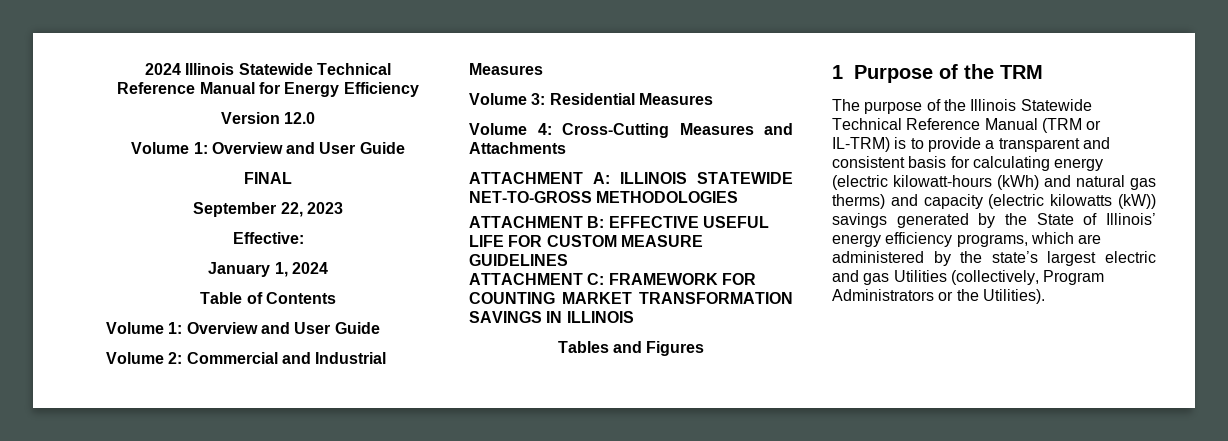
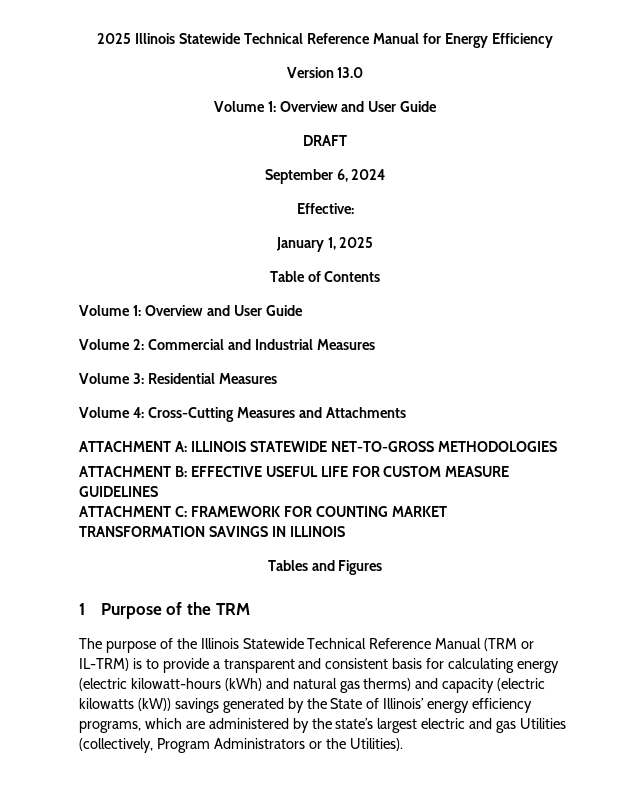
- 2024 Illinois Statewide Technical Reference Manual for Energy Efficiency
+ 2025 Illinois Statewide Technical Reference Manual for Energy Efficiency
- Version 12.0
+ Version 13.0
  Volume 1: Overview and User Guide
- FINAL
+ DRAFT
- September 22, 2023
+ September 6, 2024
- January 1, 2024
+ January 1, 2025

